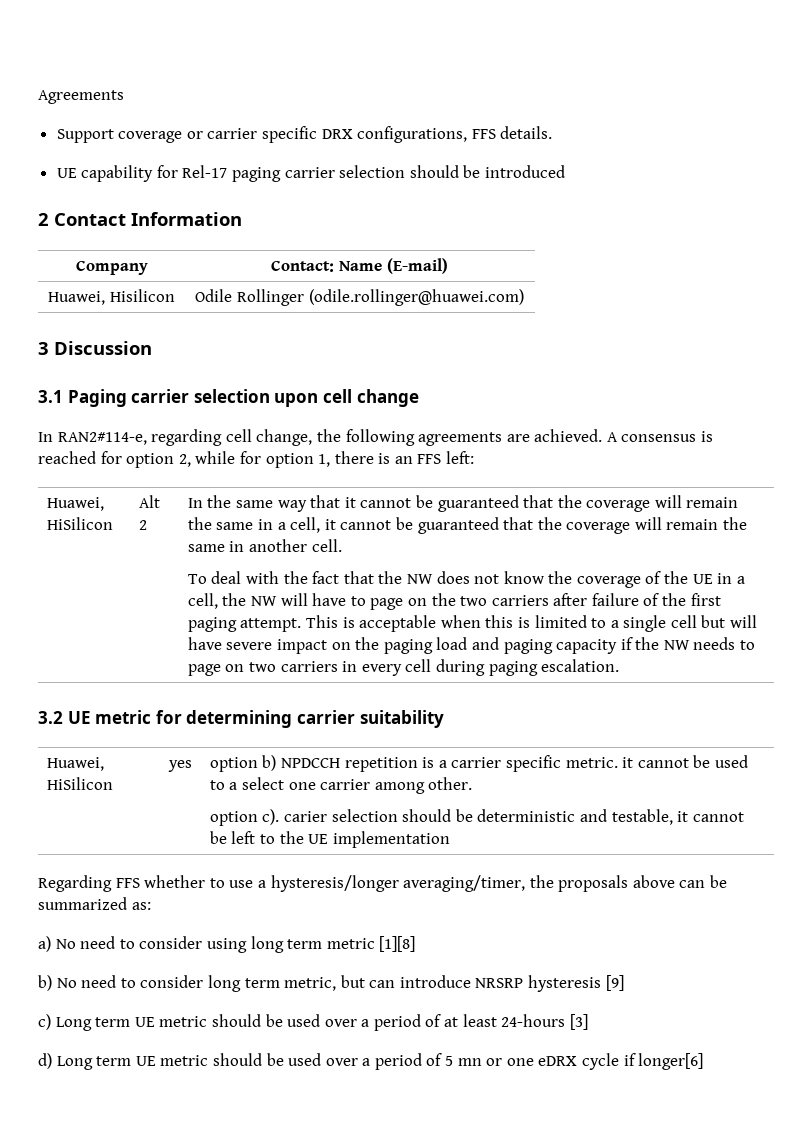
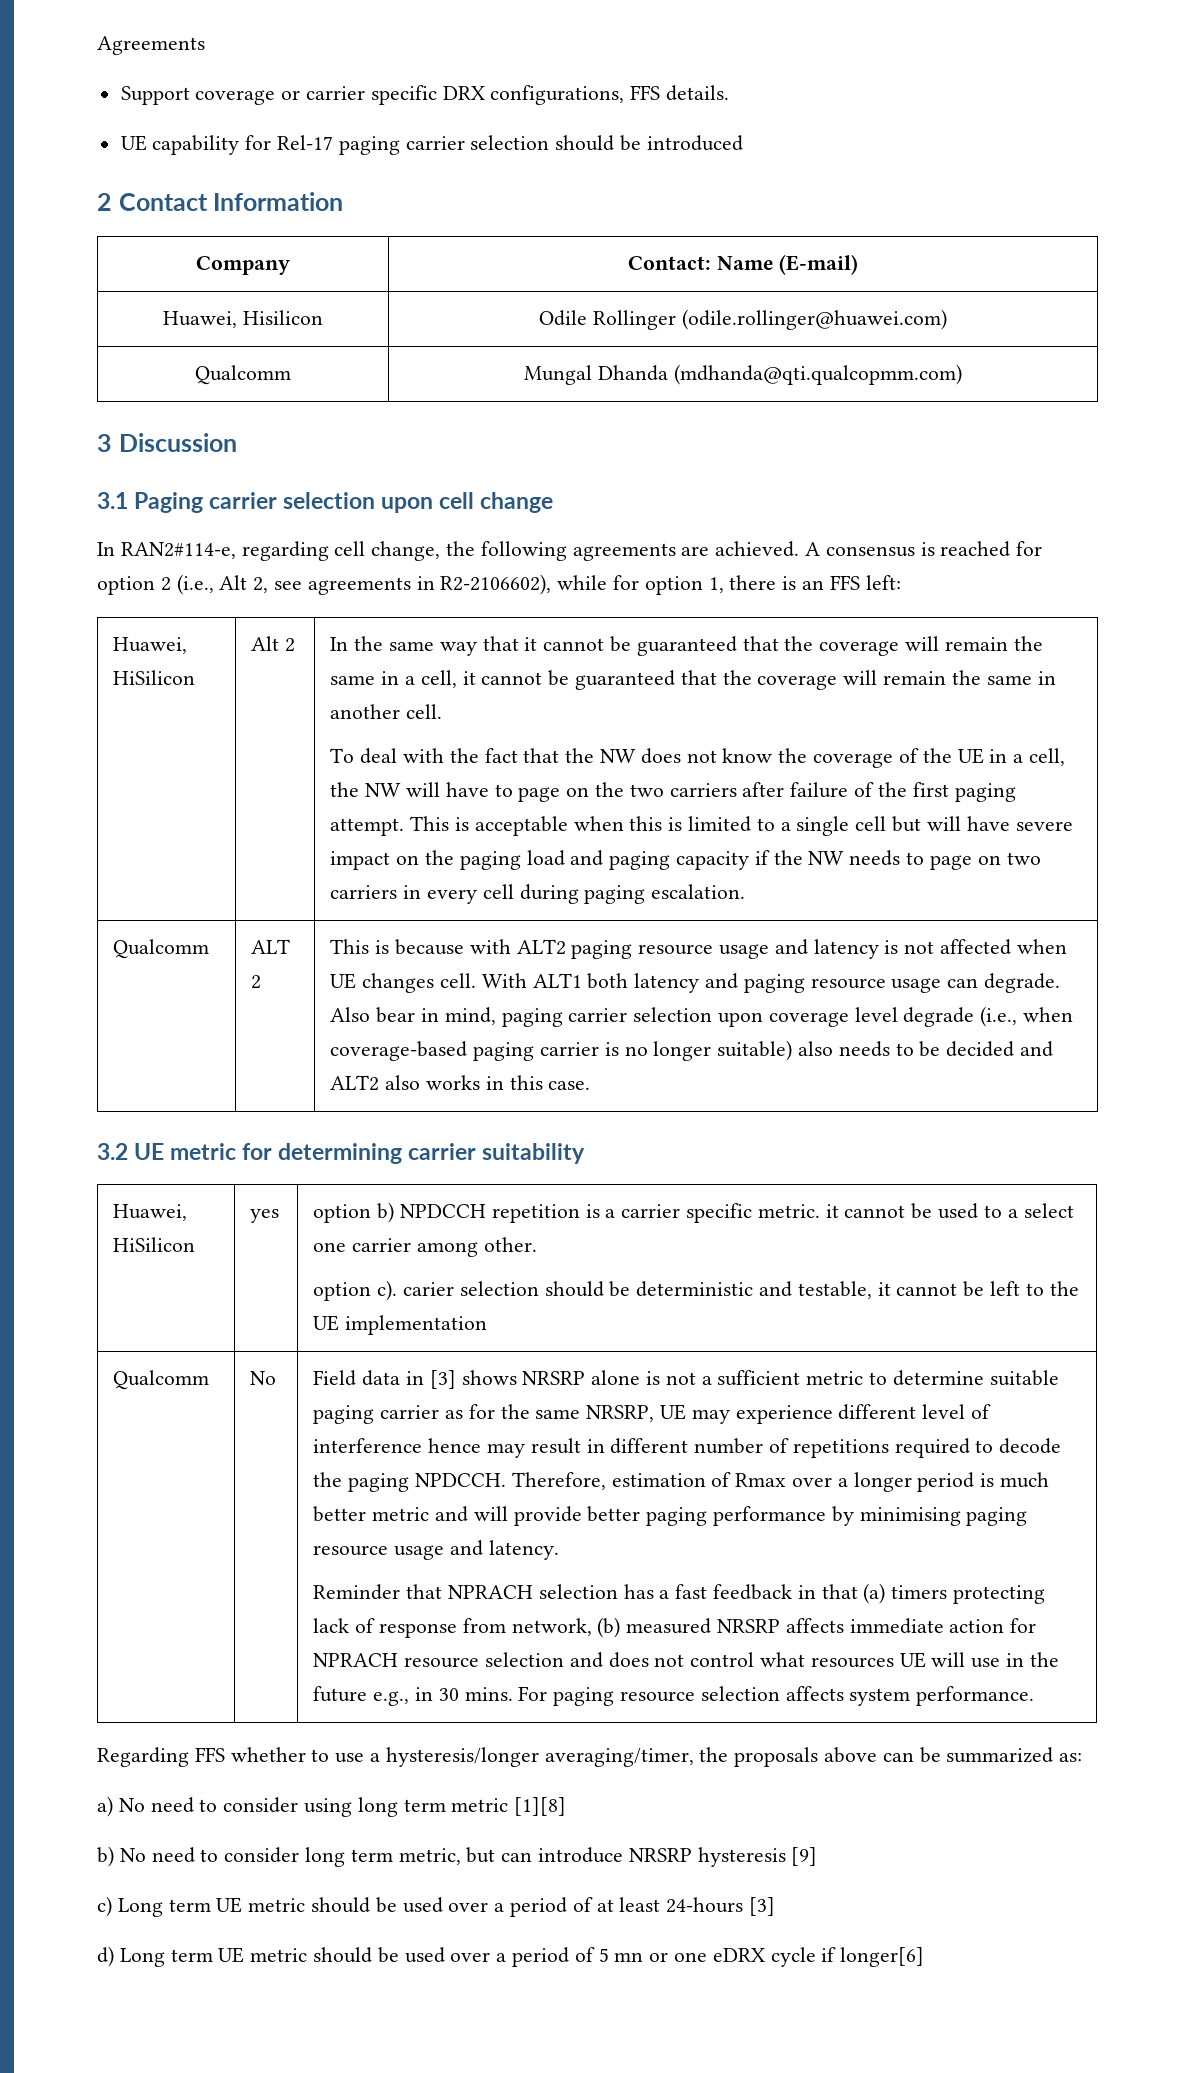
+ Qualcomm | Mungal Dhanda (mdhanda@qti.qualcopmm.com)
- A consensus is reached for option 2, while for option 1, there is an FFS left:
+ A consensus is reached for option 2 (i.e., Alt 2, see agreements in R2-2106602), while for option 1, there is an FFS left:
+ Qualcomm | ALT 2 | This is because with ALT2 paging resource usage and latency is not affected when UE changes cell. With ALT1 both latency and paging resource usage can degrade. Also bear in mind, paging carrier selection upon coverage level degrade (i.e., when coverage-based paging carrier is no longer suitable) also needs to be decided and ALT2 also works in this case.
+ Qualcomm | No | Field data in [3] shows NRSRP alone is not a sufficient metric to determine suitable paging carrier as for the same NRSRP, UE may experience different level of interference hence may result in different number of repetitions required to decode the paging NPDCCH. Therefore, estimation of Rmax over a longer period is much better metric and will provide better paging performance by minimising paging resource usage and latency.
+ Reminder that NPRACH selection has a fast feedback in that (a) timers protecting lack of response from network, (b) measured NRSRP affects immediate action for NPRACH resource selection and does not control what resources UE will use in the future e.g., in 30 mins. For paging resource selection affects system performance.

